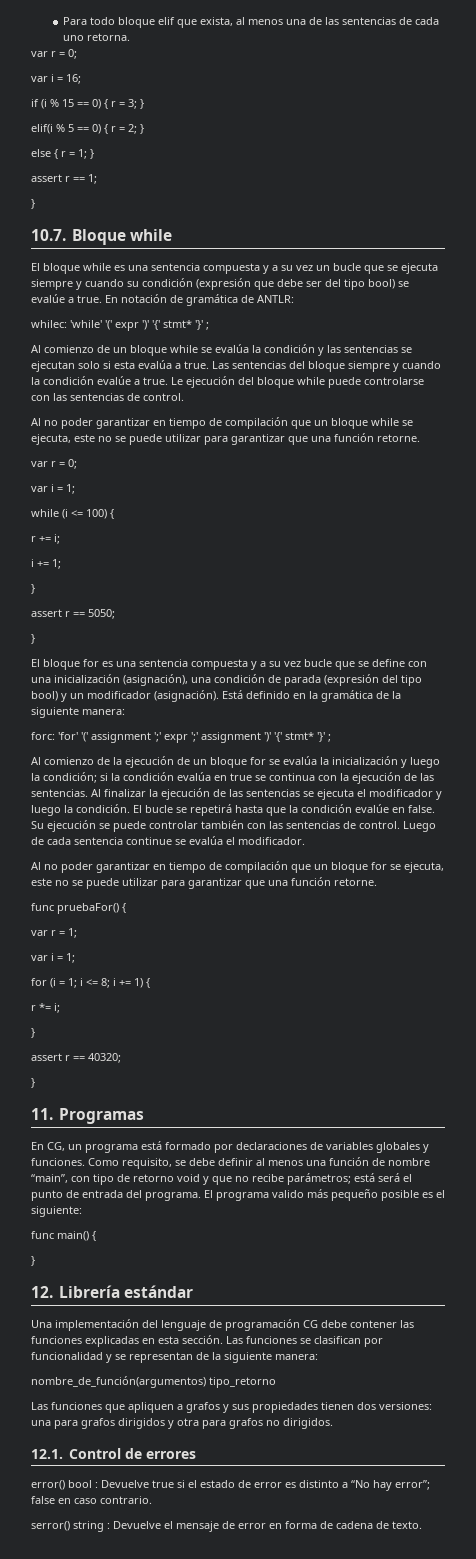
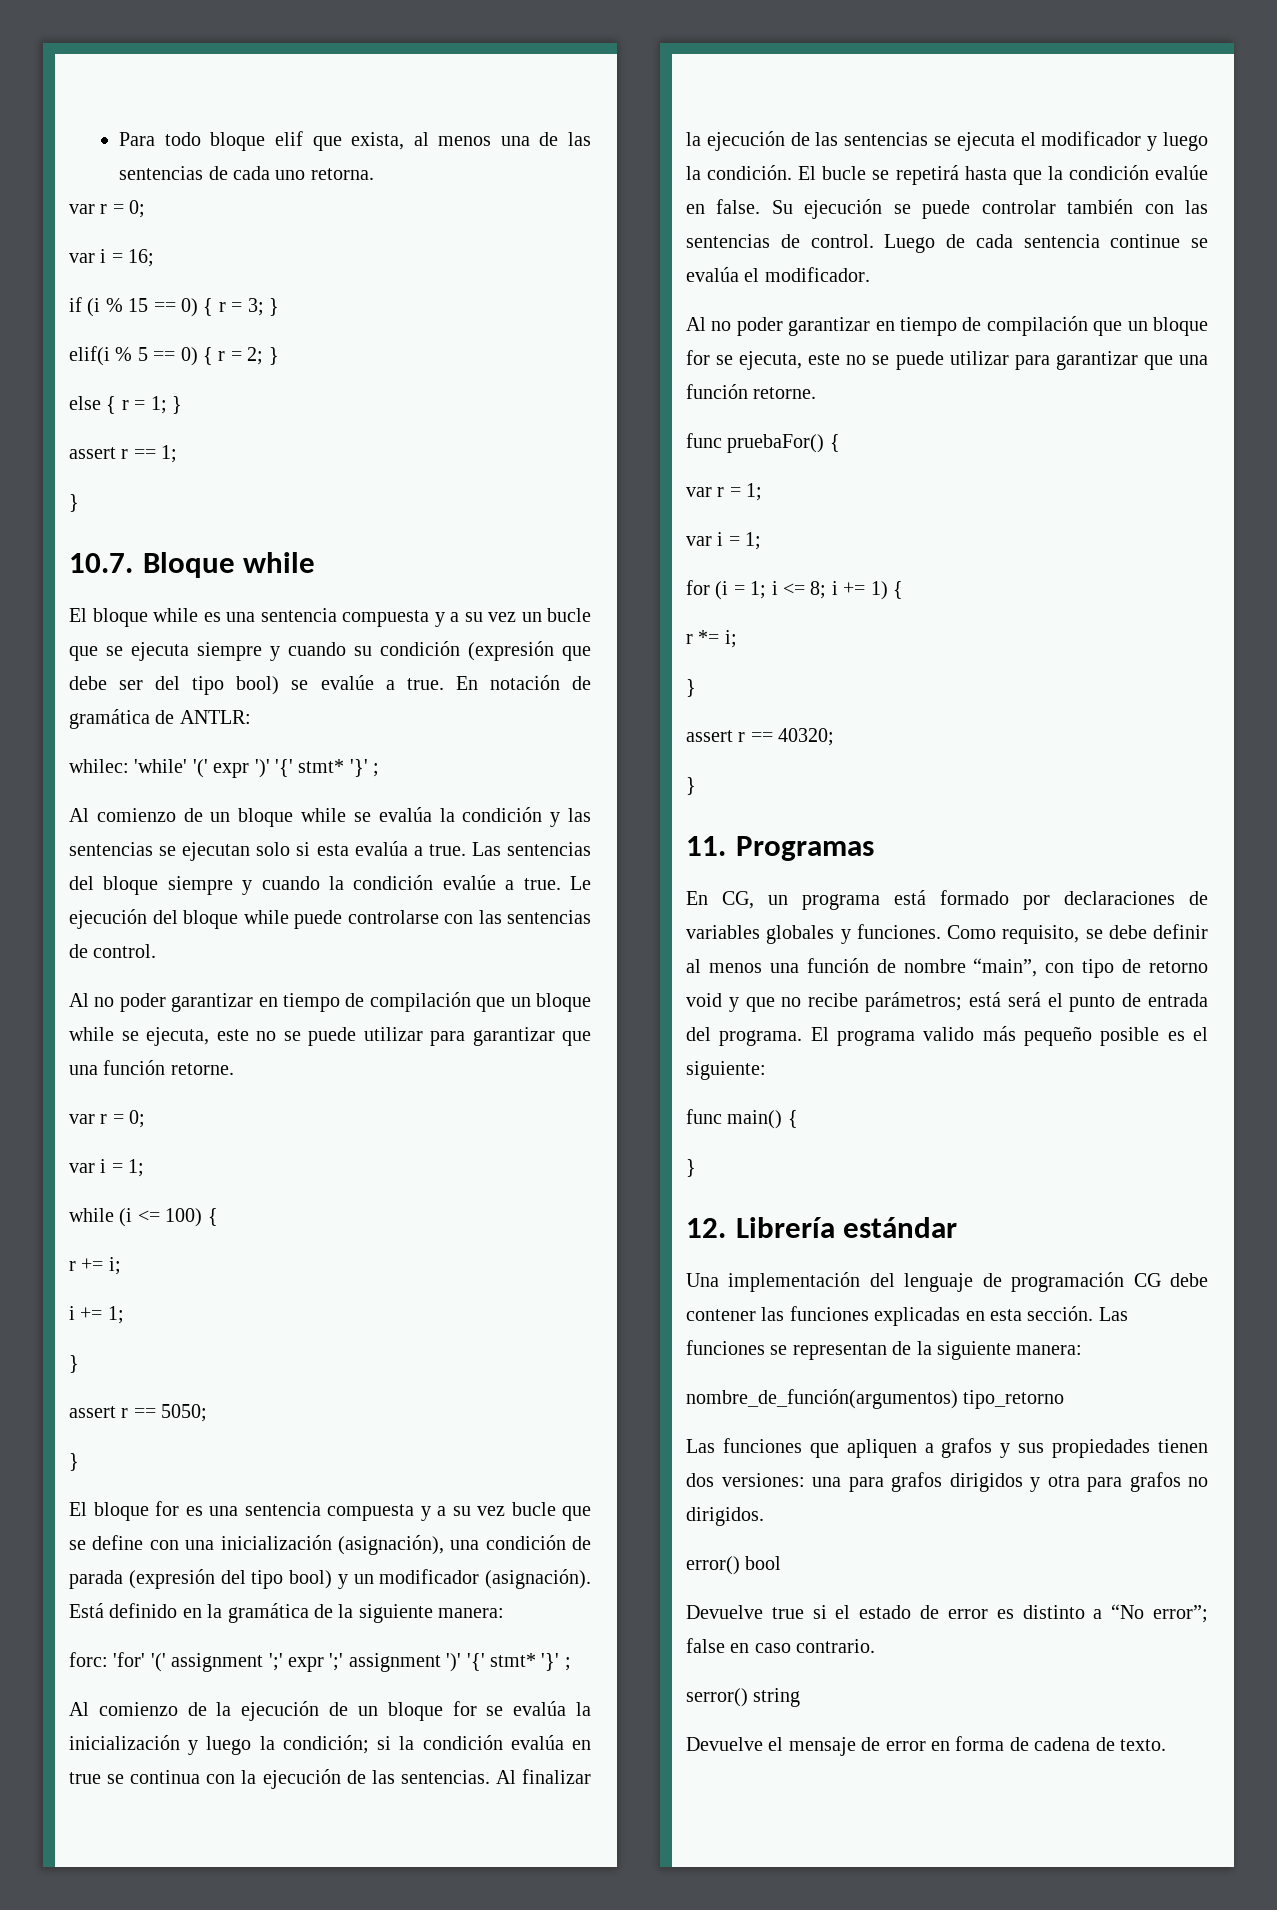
- Las funciones se clasifican por funcionalidad y se representan de la siguiente manera:
+ Las funciones se representan de la siguiente manera:
- 12.1. Control de errores
- error() bool : Devuelve true si el estado de error es distinto a “No hay error”; false en caso contrario.
+ error() bool
+ Devuelve true si el estado de error es distinto a “No error”; false en caso contrario.
- serror() string : Devuelve el mensaje de error en forma de cadena de texto.
+ serror() string
+ Devuelve el mensaje de error en forma de cadena de texto.

